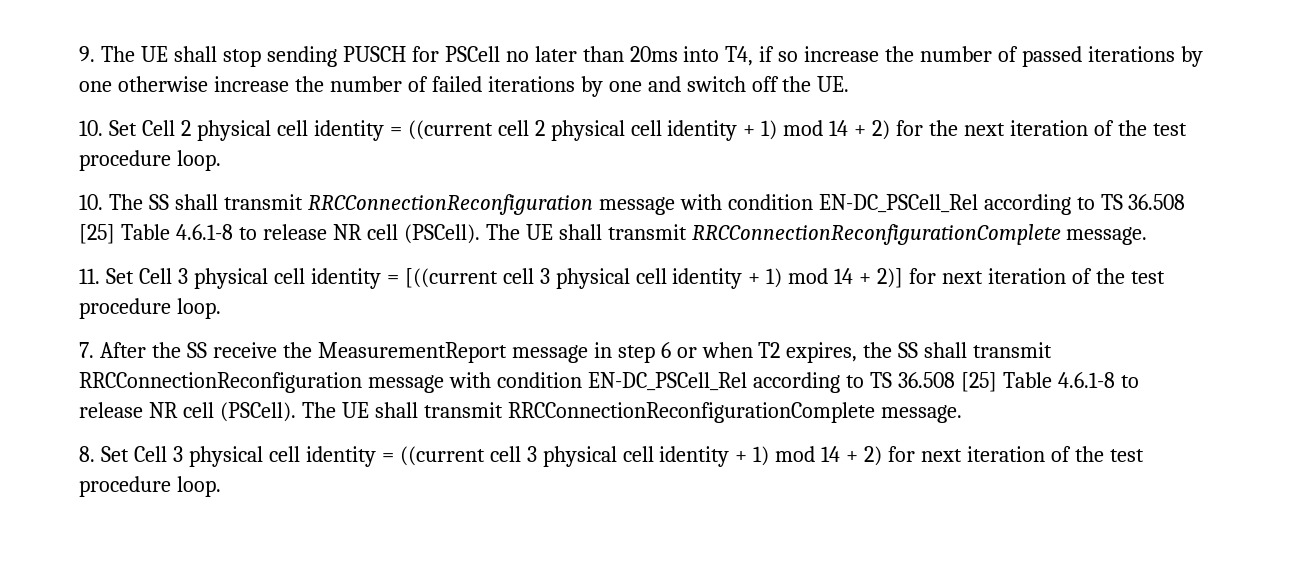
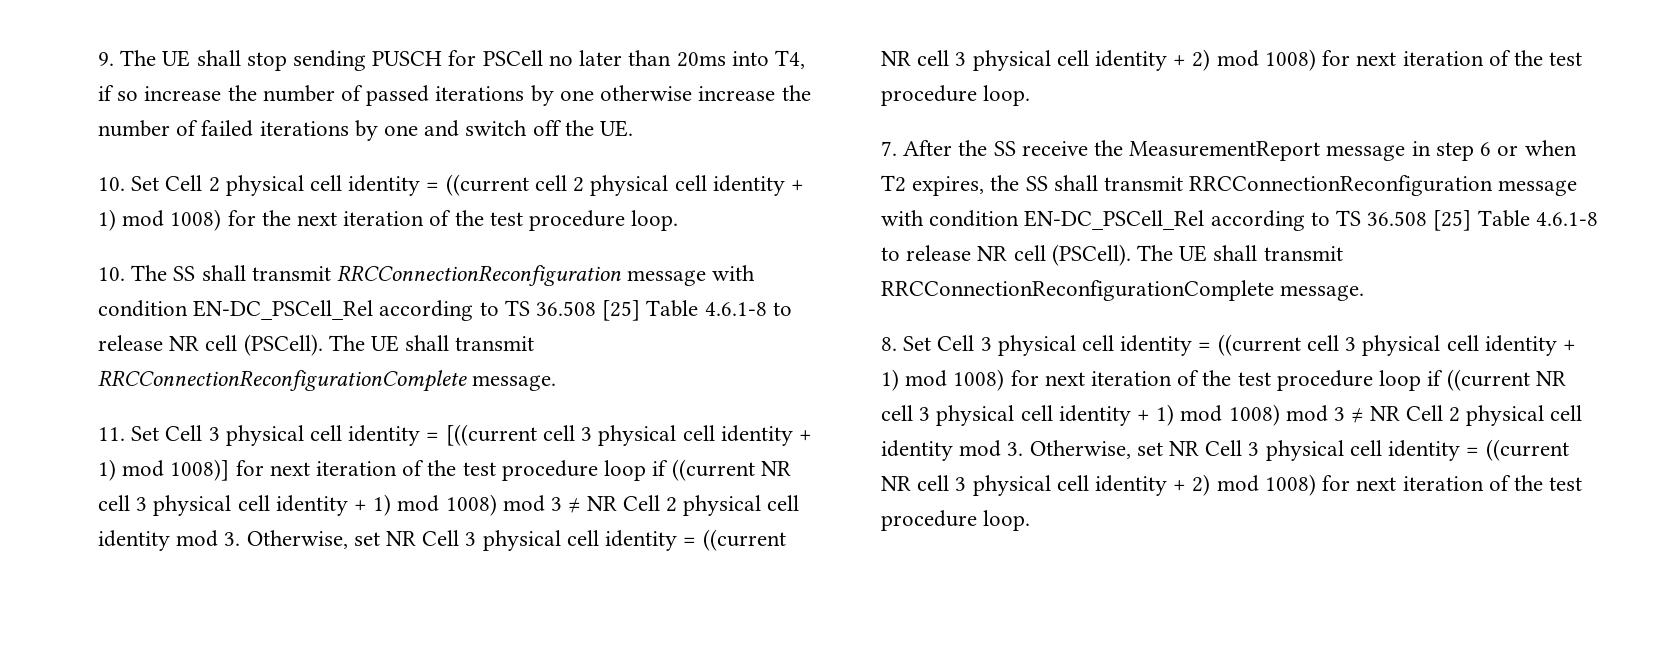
- 10. Set Cell 2 physical cell identity = ((current cell 2 physical cell identity + 1) mod 14 + 2) for the next iteration of the test procedure loop.
+ 10. Set Cell 2 physical cell identity = ((current cell 2 physical cell identity + 1) mod 1008) for the next iteration of the test procedure loop.
- 11. Set Cell 3 physical cell identity = [((current cell 3 physical cell identity + 1) mod 14 + 2)] for next iteration of the test procedure loop.
+ 11. Set Cell 3 physical cell identity = [((current cell 3 physical cell identity + 1) mod 1008)] for next iteration of the test procedure loop if ((current NR cell 3 physical cell identity + 1) mod 1008) mod 3 ≠ NR Cell 2 physical cell identity mod 3. Otherwise, set NR Cell 3 physical cell identity = ((current NR cell 3 physical cell identity + 2) mod 1008) for next iteration of the test procedure loop.
- 8. Set Cell 3 physical cell identity = ((current cell 3 physical cell identity + 1) mod 14 + 2) for next iteration of the test procedure loop.
+ 8. Set Cell 3 physical cell identity = ((current cell 3 physical cell identity + 1) mod 1008) for next iteration of the test procedure loop if ((current NR cell 3 physical cell identity + 1) mod 1008) mod 3 ≠ NR Cell 2 physical cell identity mod 3. Otherwise, set NR Cell 3 physical cell identity = ((current NR cell 3 physical cell identity + 2) mod 1008) for next iteration of the test procedure loop.

